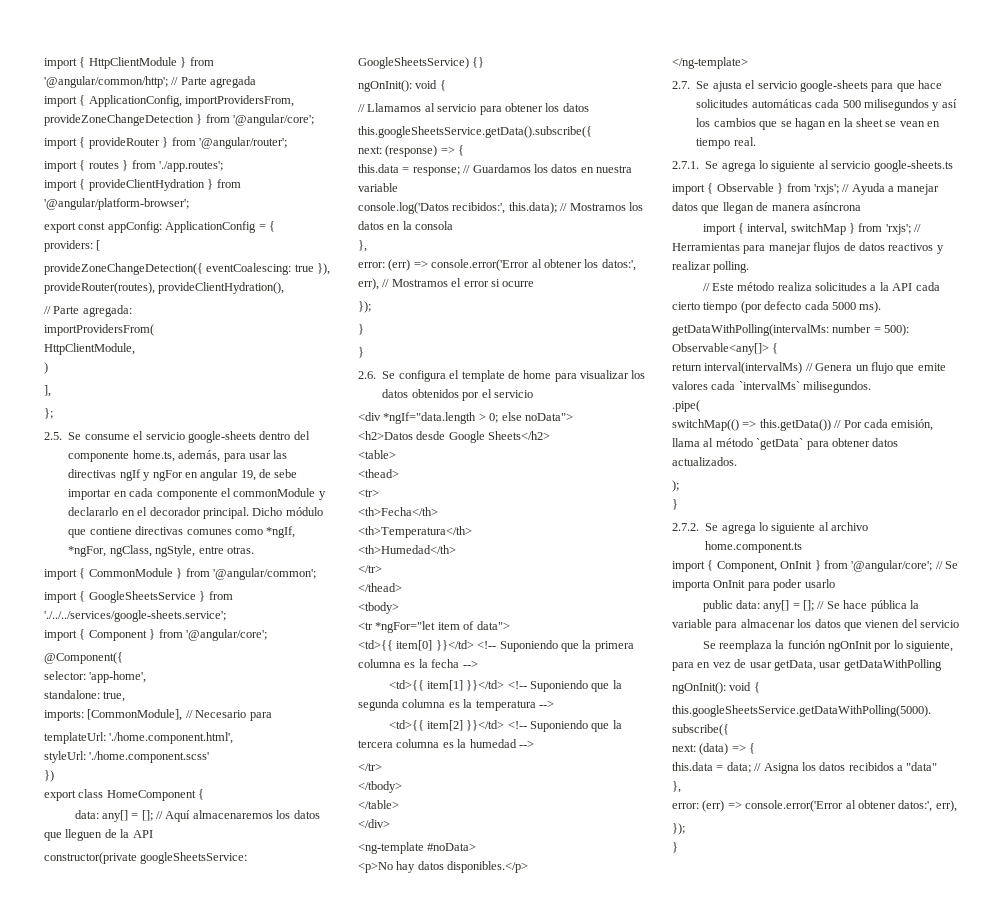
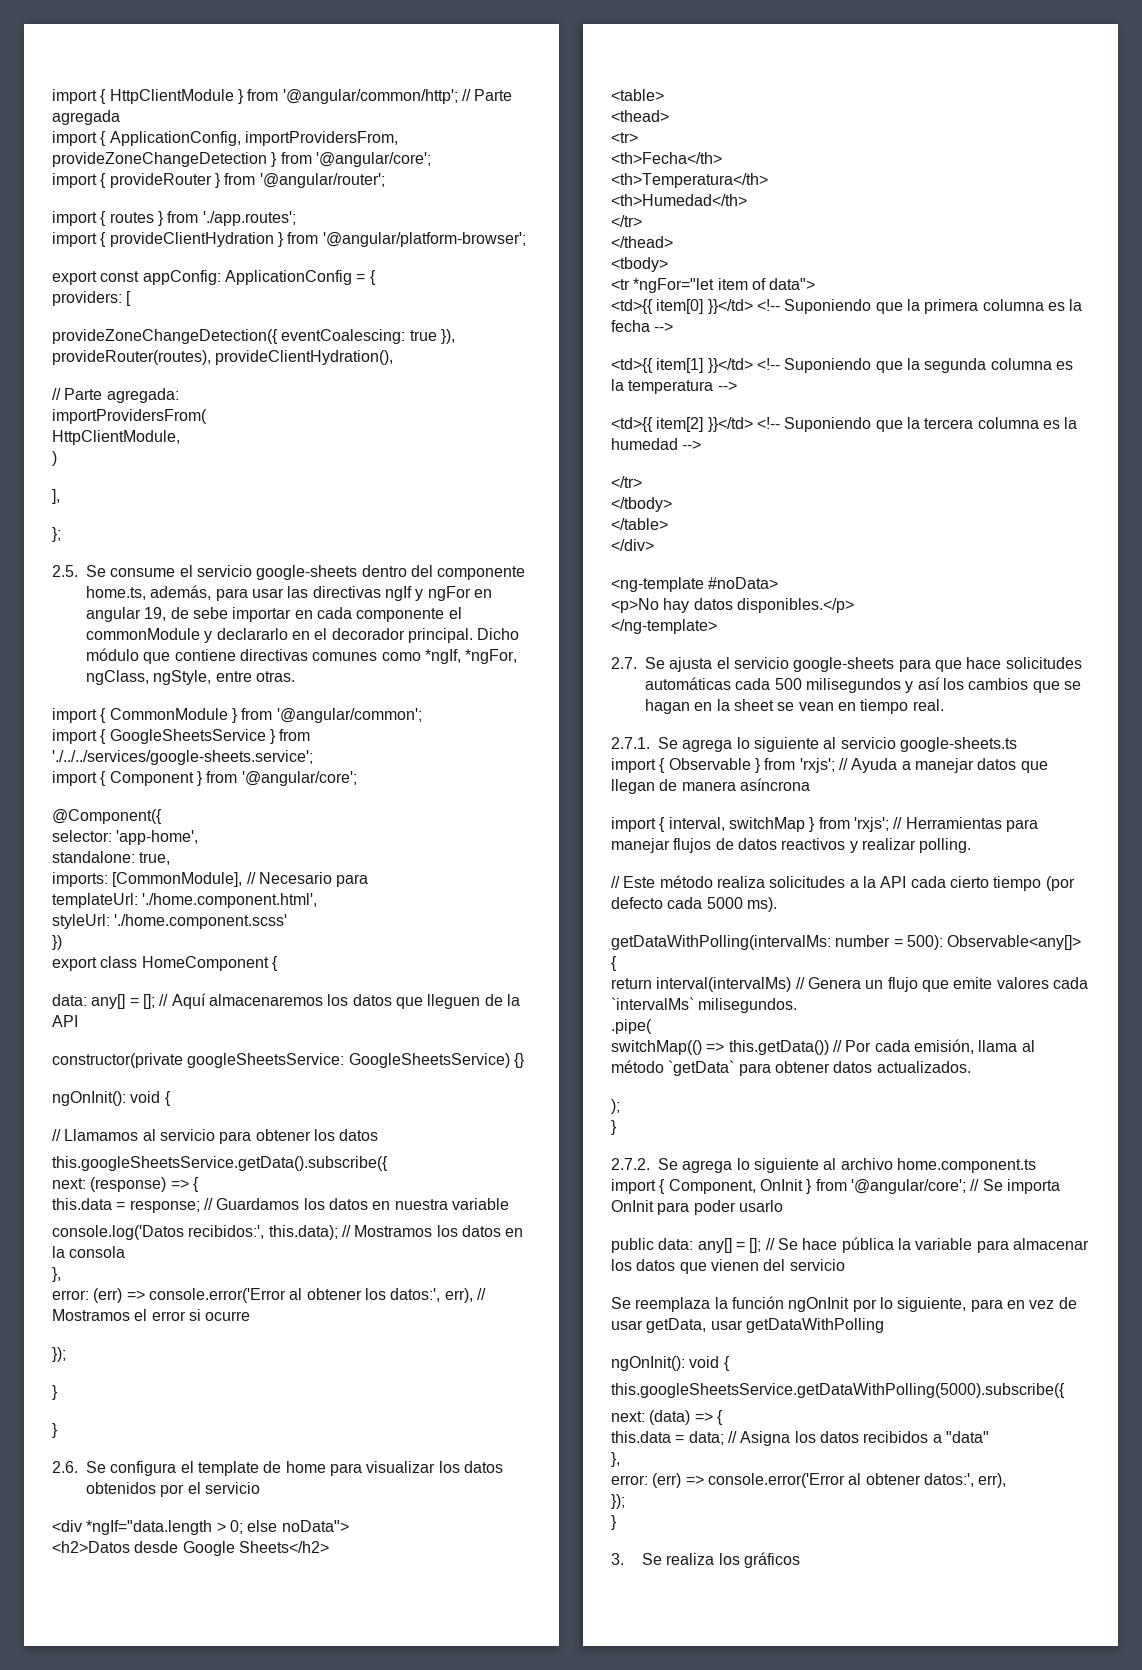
+ 3. Se realiza los gráficos

